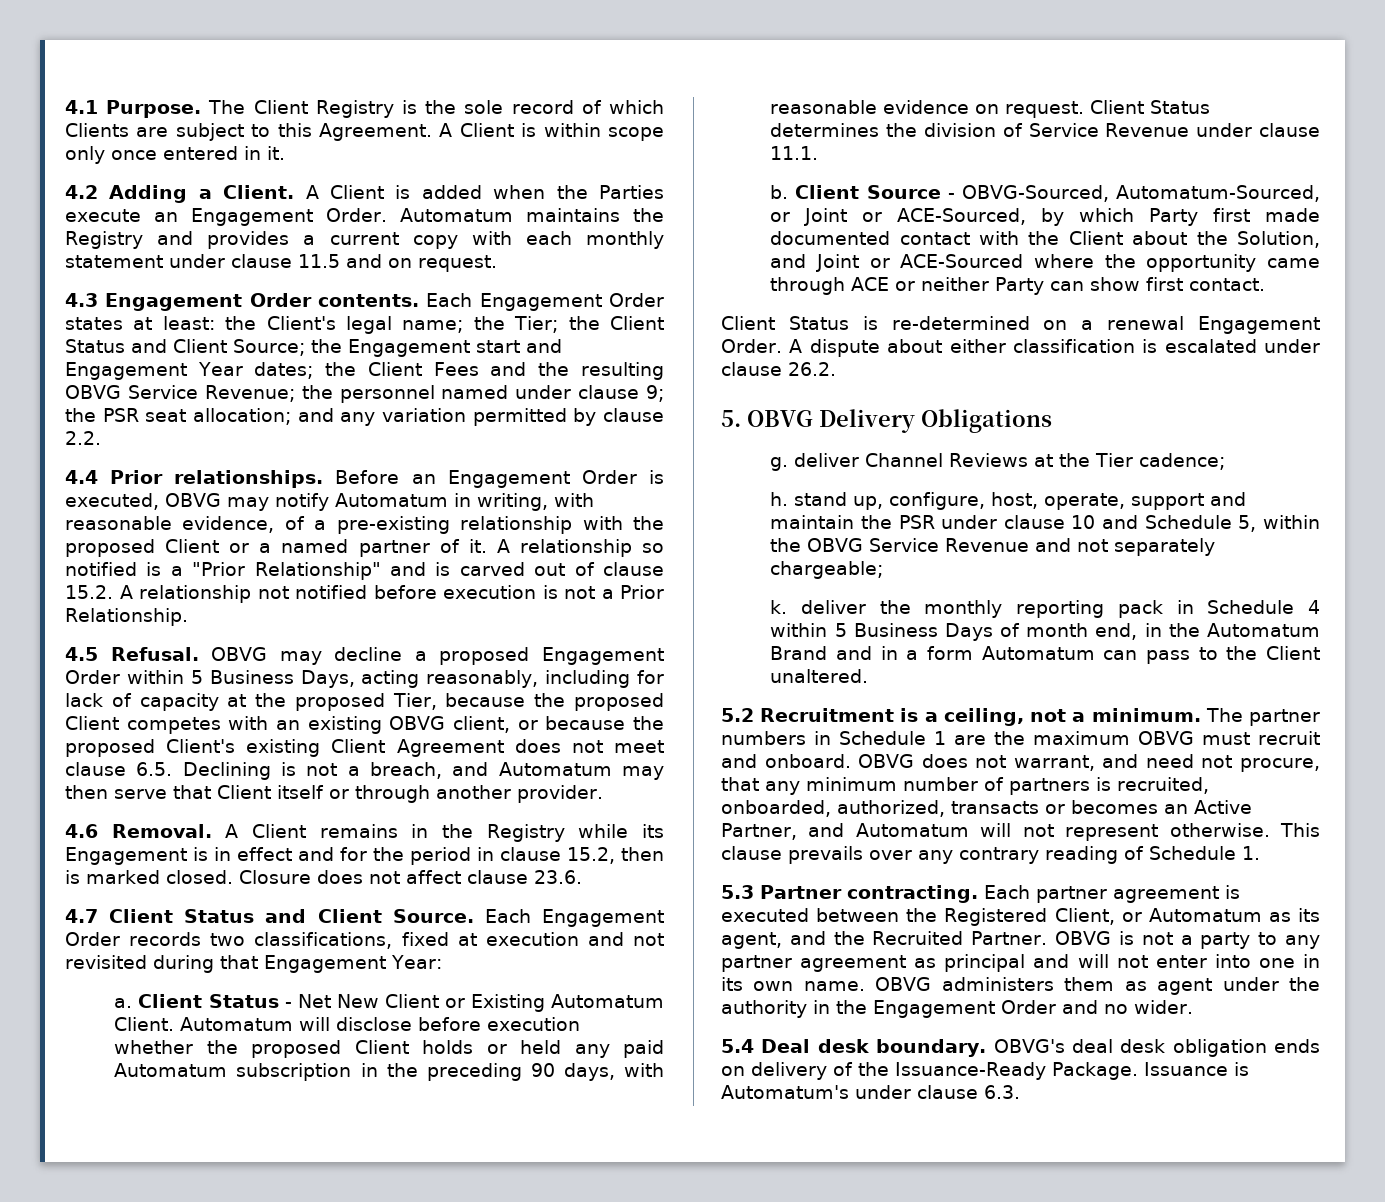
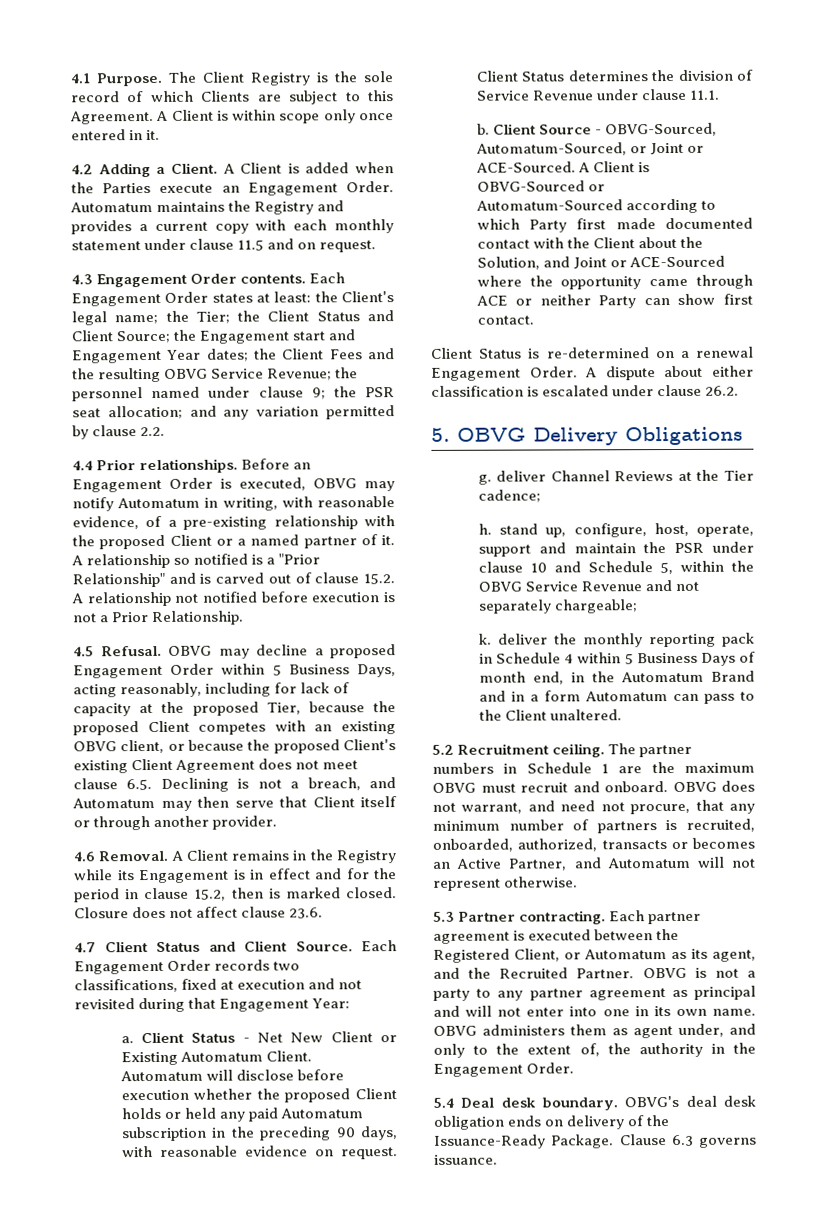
- Client Source - OBVG-Sourced, Automatum-Sourced, or Joint or ACE-Sourced, by which Party first made documented contact with the Client about the Solution, and Joint or ACE-Sourced where the opportunity came through ACE or neither Party can show first contact.
+ Client Source - OBVG-Sourced, Automatum-Sourced, or Joint or ACE-Sourced. A Client is OBVG-Sourced or Automatum-Sourced according to which Party first made documented contact with the Client about the Solution, and Joint or ACE-Sourced where the opportunity came through ACE or neither Party can show first contact.
- 5.2 Recruitment is a ceiling, not a minimum.
+ 5.2 Recruitment ceiling.
- This clause prevails over any contrary reading of Schedule 1.
- OBVG administers them as agent under the authority in the Engagement Order and no wider.
+ OBVG administers them as agent under, and only to the extent of, the authority in the Engagement Order.
- Issuance is Automatum's under clause 6.3.
+ Clause 6.3 governs issuance.

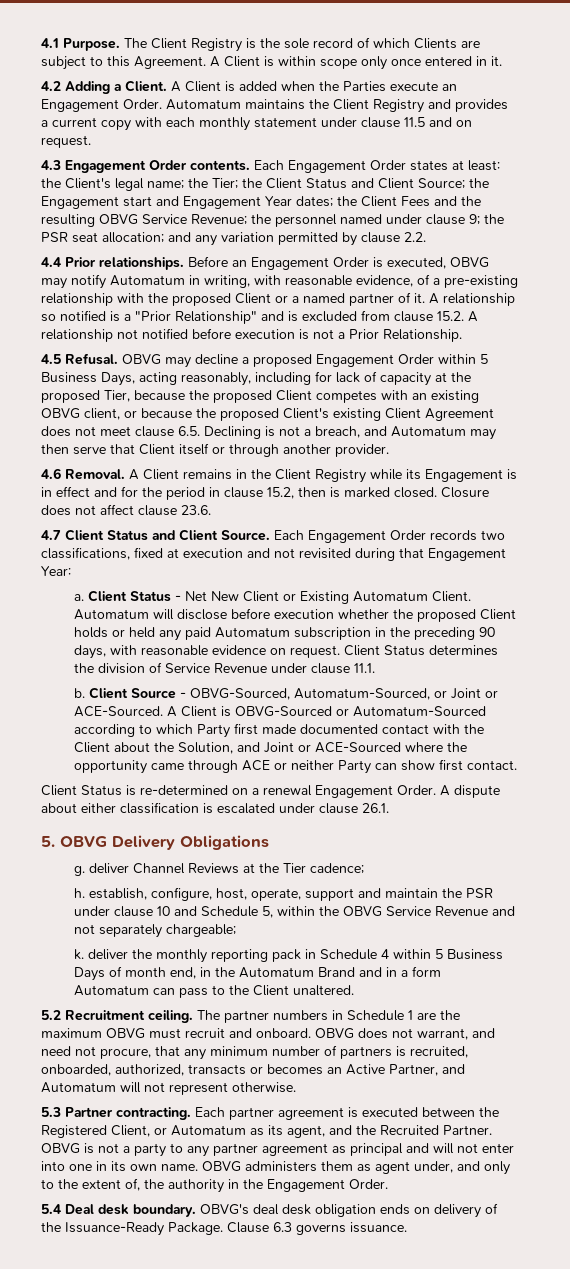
- Automatum maintains the Registry and provides a current copy with each monthly statement under clause 11.5 and on request.
+ Automatum maintains the Client Registry and provides a current copy with each monthly statement under clause 11.5 and on request.
- A relationship so notified is a "Prior Relationship" and is carved out of clause 15.2. A relationship not notified before execution is not a Prior Relationship.
+ A relationship so notified is a "Prior Relationship" and is excluded from clause 15.2. A relationship not notified before execution is not a Prior Relationship.
- A Client remains in the Registry while its Engagement is in effect and for the period in clause 15.2, then is marked closed.
+ A Client remains in the Client Registry while its Engagement is in effect and for the period in clause 15.2, then is marked closed.
- A dispute about either classification is escalated under clause 26.2.
+ A dispute about either classification is escalated under clause 26.1.
- h. stand up, configure, host, operate, support and maintain the PSR under clause 10 and Schedule 5, within the OBVG Service Revenue and not separately chargeable;
+ h. establish, configure, host, operate, support and maintain the PSR under clause 10 and Schedule 5, within the OBVG Service Revenue and not separately chargeable;

